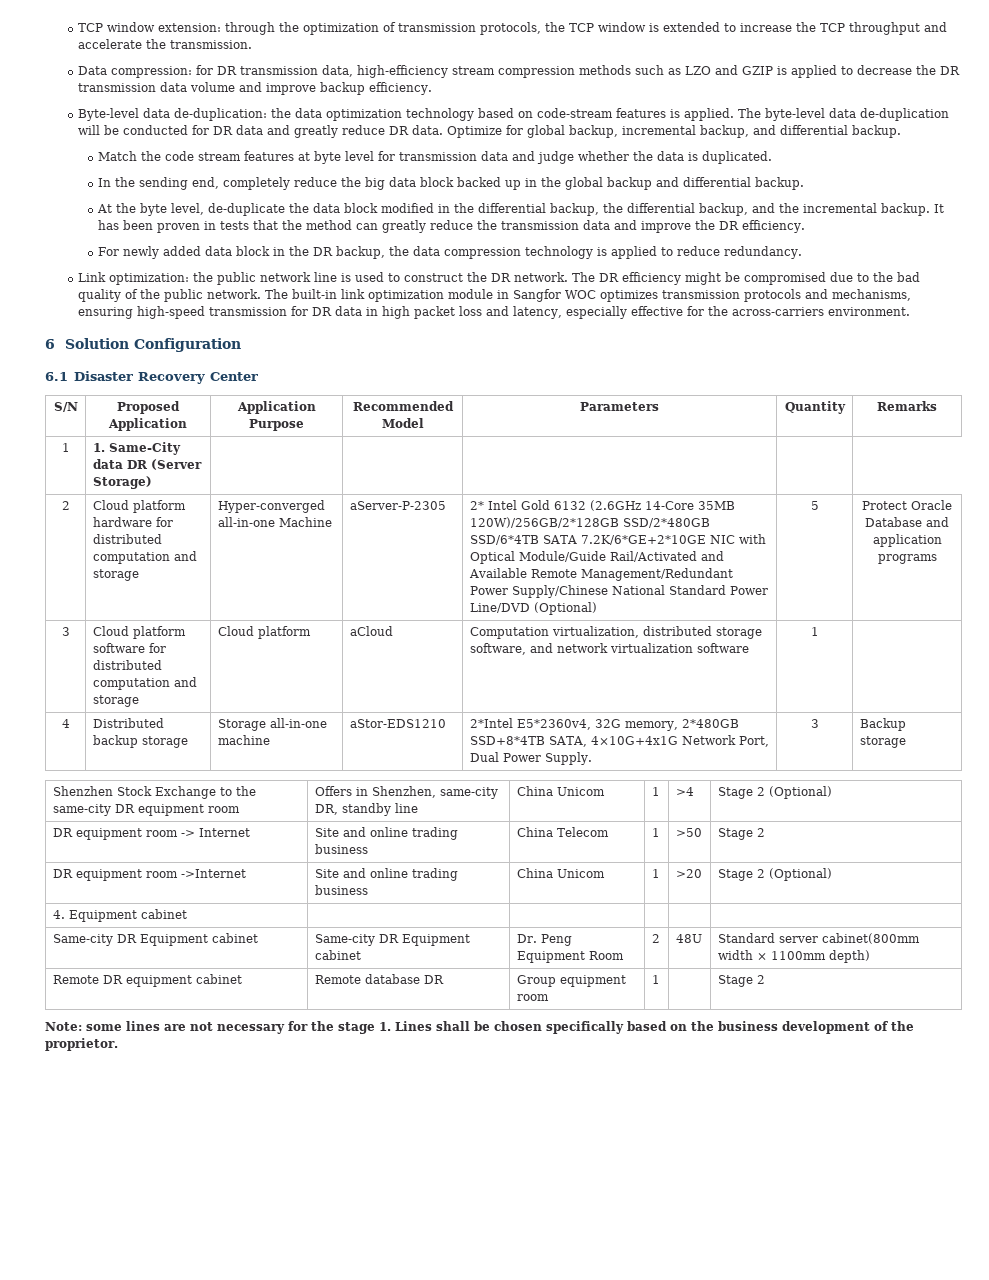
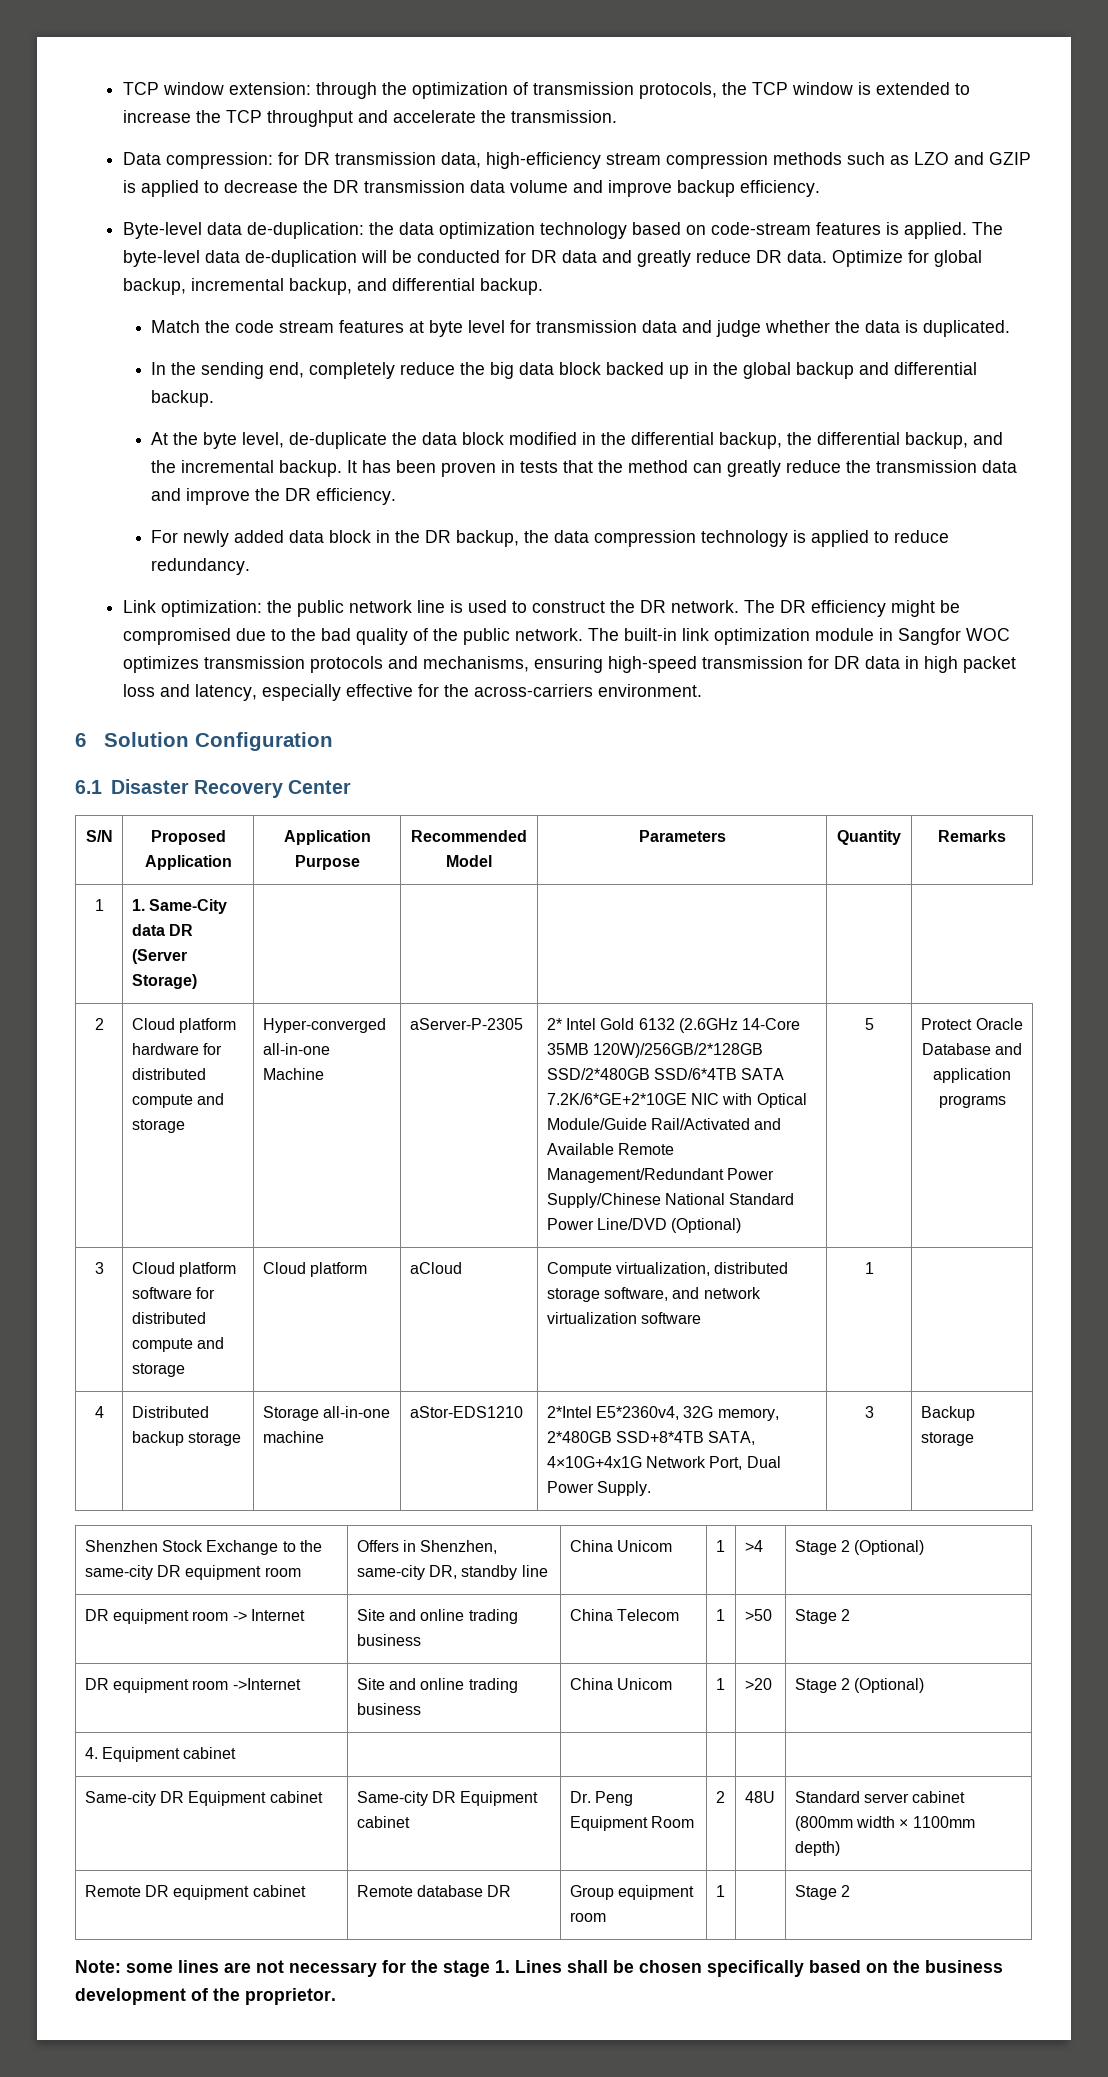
- Cloud platform hardware for distributed computation and storage
+ Cloud platform hardware for distributed compute and storage
- 3 | Cloud platform software for distributed computation and storage | Cloud platform | aCloud | Computation virtualization, distributed storage software, and network virtualization software | 1 |
+ 3 | Cloud platform software for distributed compute and storage | Cloud platform | aCloud | Compute virtualization, distributed storage software, and network virtualization software | 1 |
- Same-city DR Equipment cabinet | Same-city DR Equipment cabinet | Dr. Peng Equipment Room | 2 | 48U | Standard server cabinet(800mm width × 1100mm depth)
+ Same-city DR Equipment cabinet | Same-city DR Equipment cabinet | Dr. Peng Equipment Room | 2 | 48U | Standard server cabinet (800mm width × 1100mm depth)

